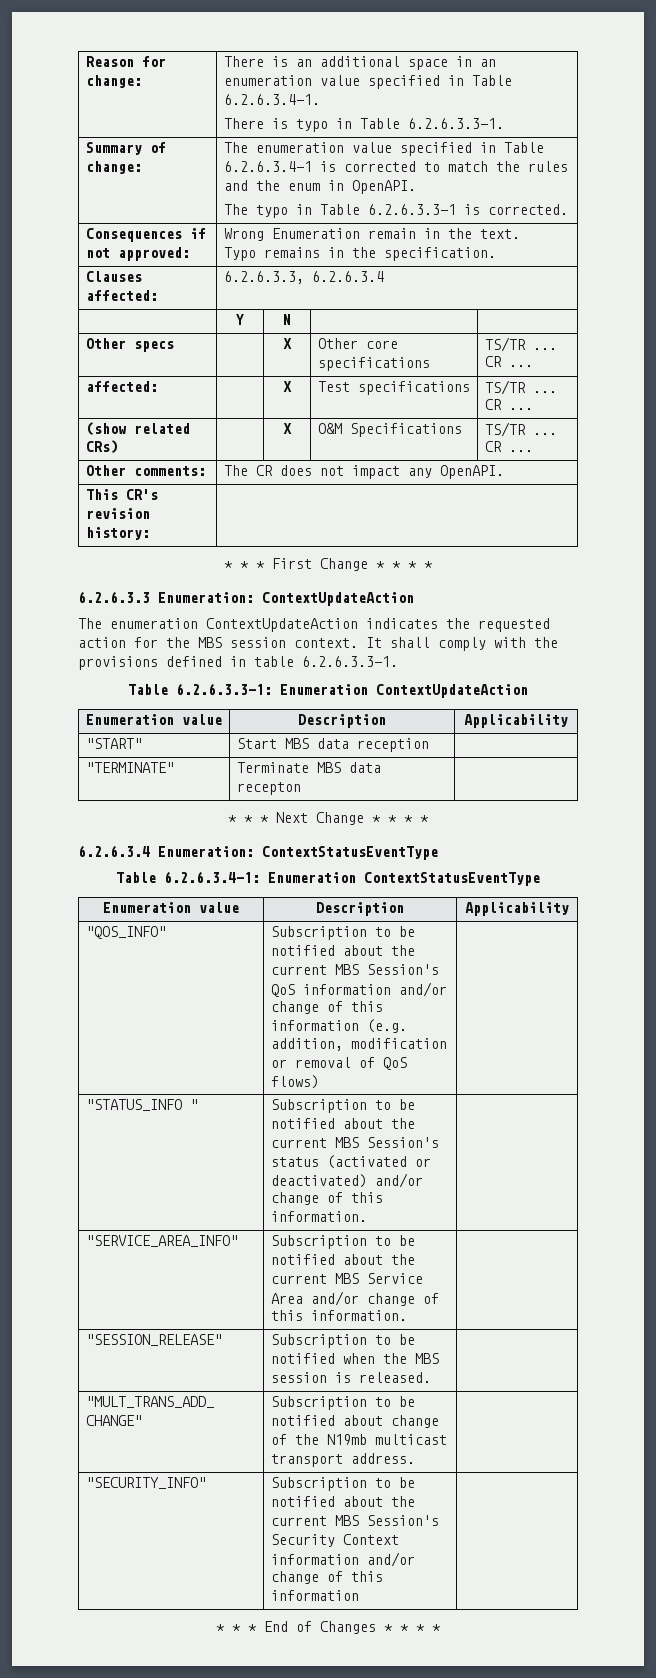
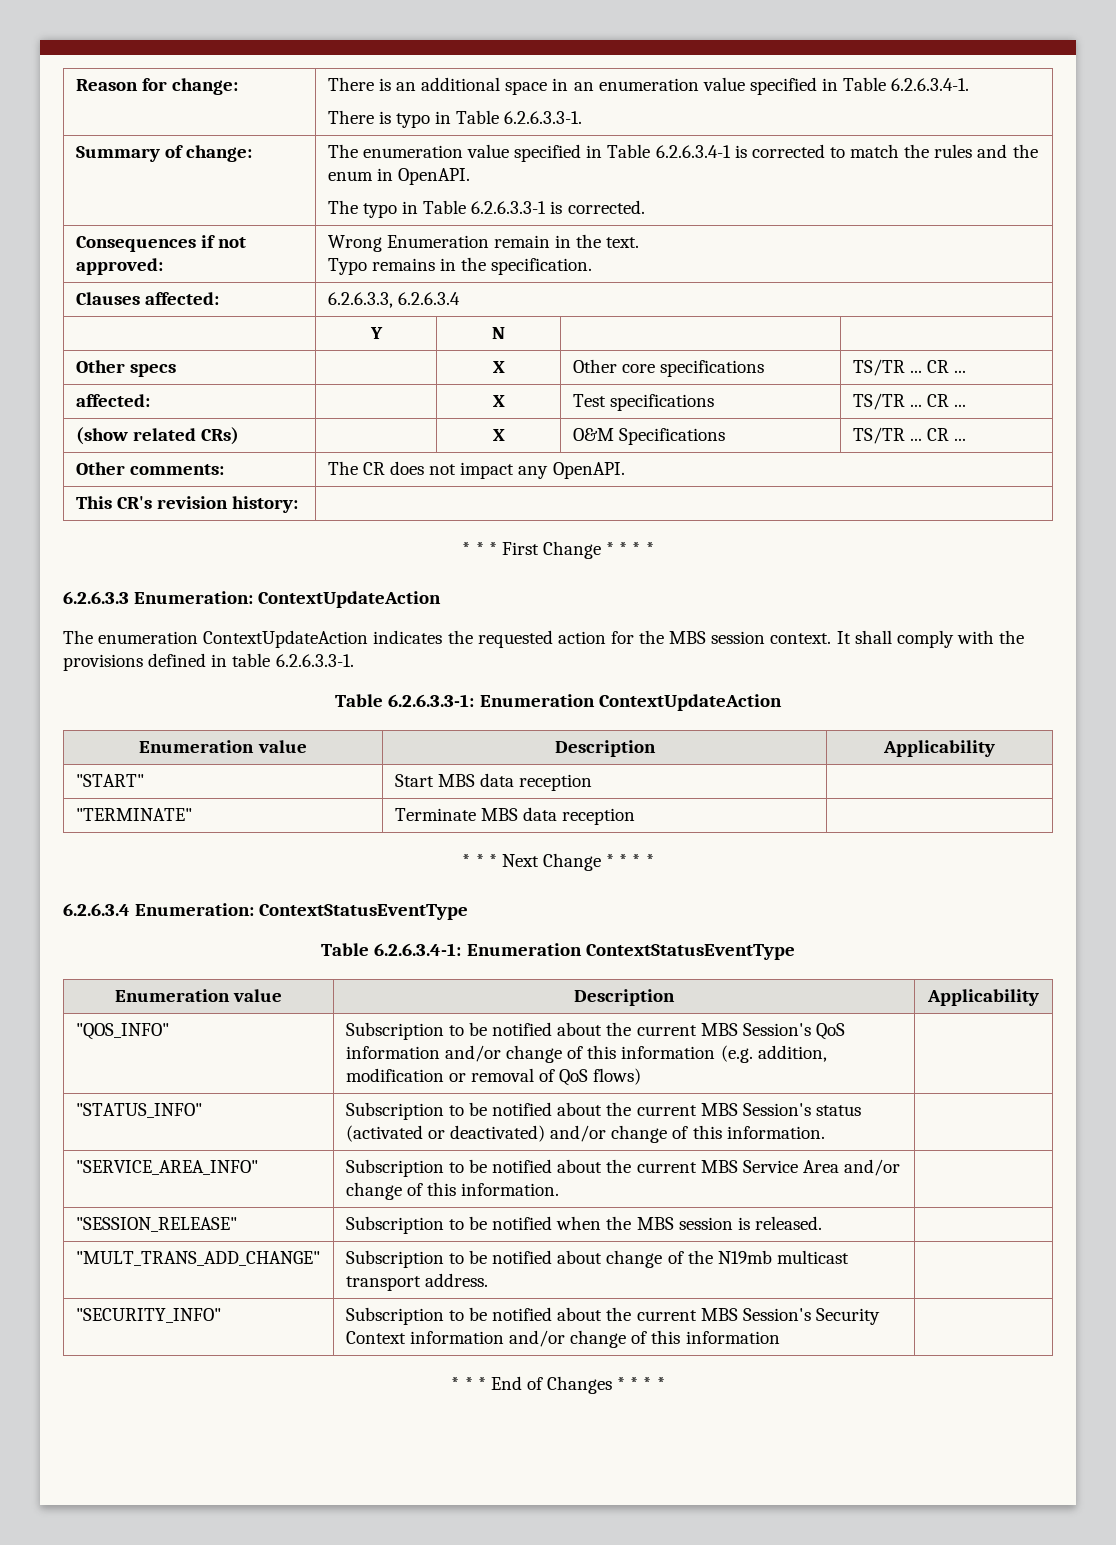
- "TERMINATE" | Terminate MBS data recepton |
+ "TERMINATE" | Terminate MBS data reception |
- "STATUS_INFO " | Subscription to be notified about the current MBS Session's status (activated or deactivated) and/or change of this information. |
+ "STATUS_INFO" | Subscription to be notified about the current MBS Session's status (activated or deactivated) and/or change of this information. |

